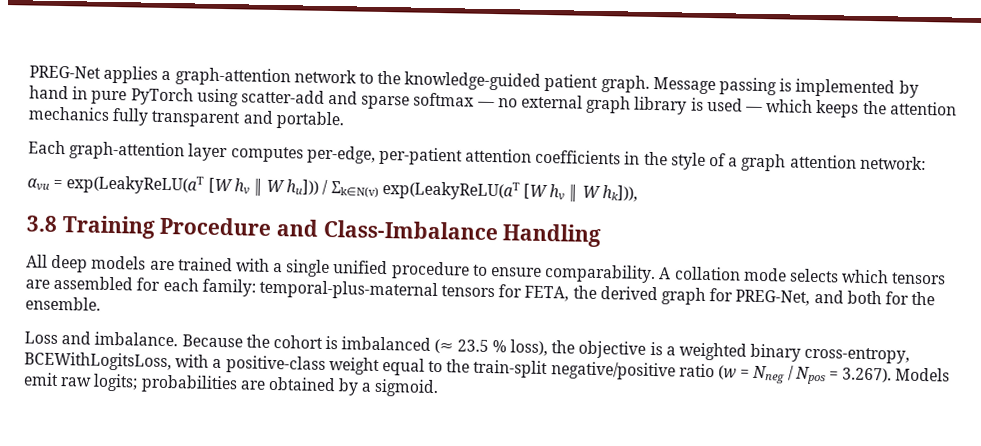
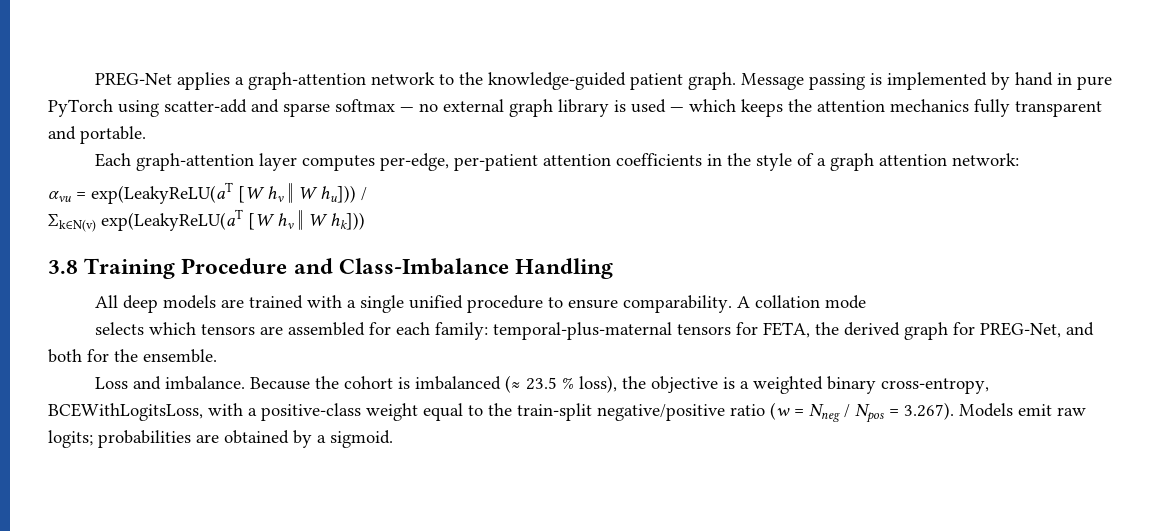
- αvu = exp(LeakyReLU(aT [W hv ‖ W hu])) / Σk∈N(v) exp(LeakyReLU(aT [W hv ‖ W hk])),
+ αvu = exp(LeakyReLU(aT [W hv ‖ W hu])) /
+ Σk∈N(v) exp(LeakyReLU(aT [W hv ‖ W hk]))
- A collation mode selects which tensors are assembled for each family: temporal-plus-maternal tensors for FETA, the derived graph for PREG-Net, and both for the ensemble.
+ A collation mode
+ selects which tensors are assembled for each family: temporal-plus-maternal tensors for FETA, the derived graph for PREG-Net, and both for the ensemble.

